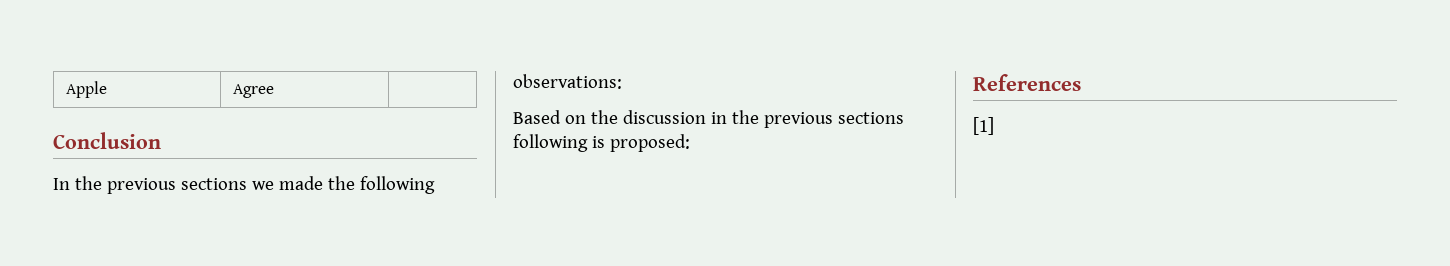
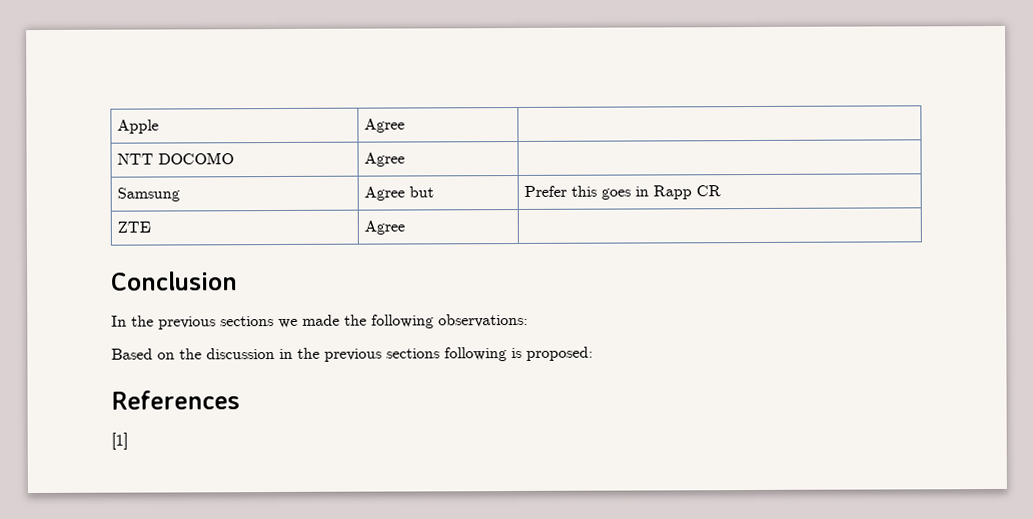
+ NTT DOCOMO | Agree |
+ Samsung | Agree but | Prefer this goes in Rapp CR
+ ZTE | Agree |

